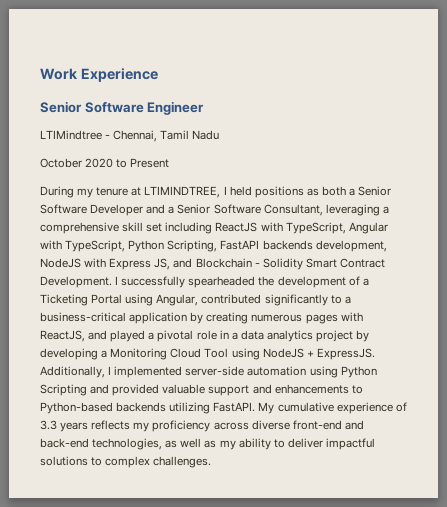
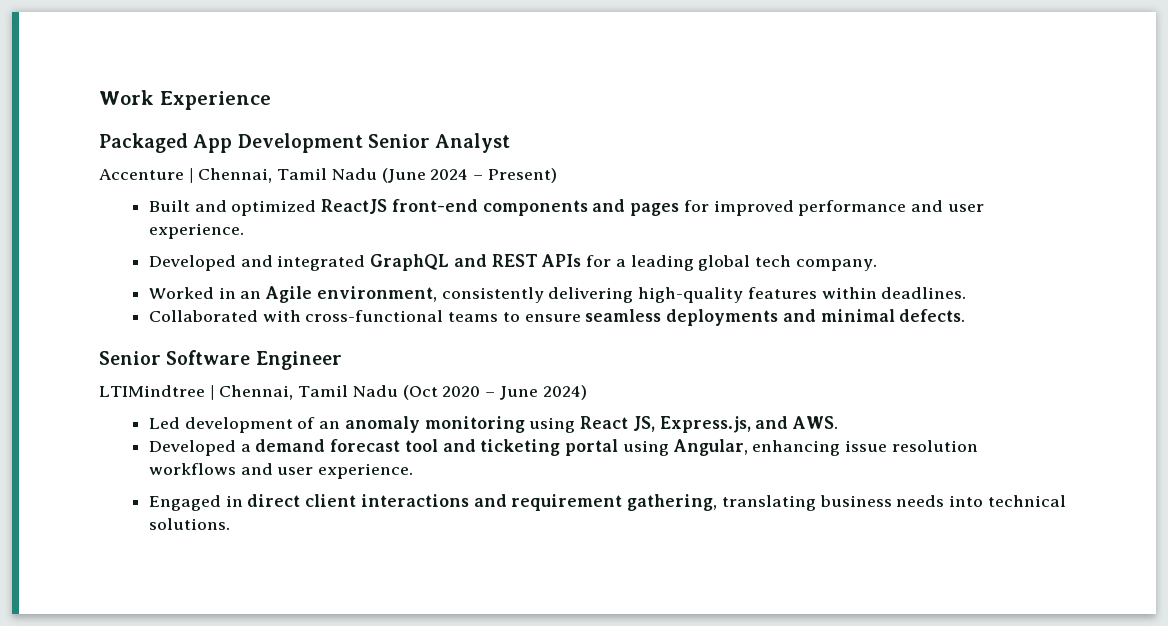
+ Packaged App Development Senior Analyst
+ Accenture | Chennai, Tamil Nadu (June 2024 – Present)
+ Built and optimized ReactJS front-end components and pages for improved performance and user experience.
+ Developed and integrated GraphQL and REST APIs for a leading global tech company.
+ Worked in an Agile environment, consistently delivering high-quality features within deadlines.
+ Collaborated with cross-functional teams to ensure seamless deployments and minimal defects.
- LTIMindtree - Chennai, Tamil Nadu
- October 2020 to Present
- During my tenure at LTIMINDTREE, I held positions as both a Senior Software Developer and a Senior Software Consultant, leveraging a comprehensive skill set including ReactJS with TypeScript, Angular with TypeScript, Python Scripting, FastAPI backends development, NodeJS with Express JS, and Blockchain - Solidity Smart Contract Development. I successfully spearheaded the development of a Ticketing Portal using Angular, contributed significantly to a business-critical application by creating numerous pages with ReactJS, and played a pivotal role in a data analytics project by developing a Monitoring Cloud Tool using NodeJS + ExpressJS. Additionally, I implemented server-side automation using Python Scripting and provided valuable support and enhancements to Python-based backends utilizing FastAPI. My cumulative experience of 3.3 years reflects my proficiency across diverse front-end and back-end technologies, as well as my ability to deliver impactful solutions to complex challenges.
+ LTIMindtree | Chennai, Tamil Nadu (Oct 2020 – June 2024)
+ Led development of an anomaly monitoring using React JS, Express.js, and AWS.
+ Developed a demand forecast tool and ticketing portal using Angular, enhancing issue resolution workflows and user experience.
+ Engaged in direct client interactions and requirement gathering, translating business needs into technical solutions.

